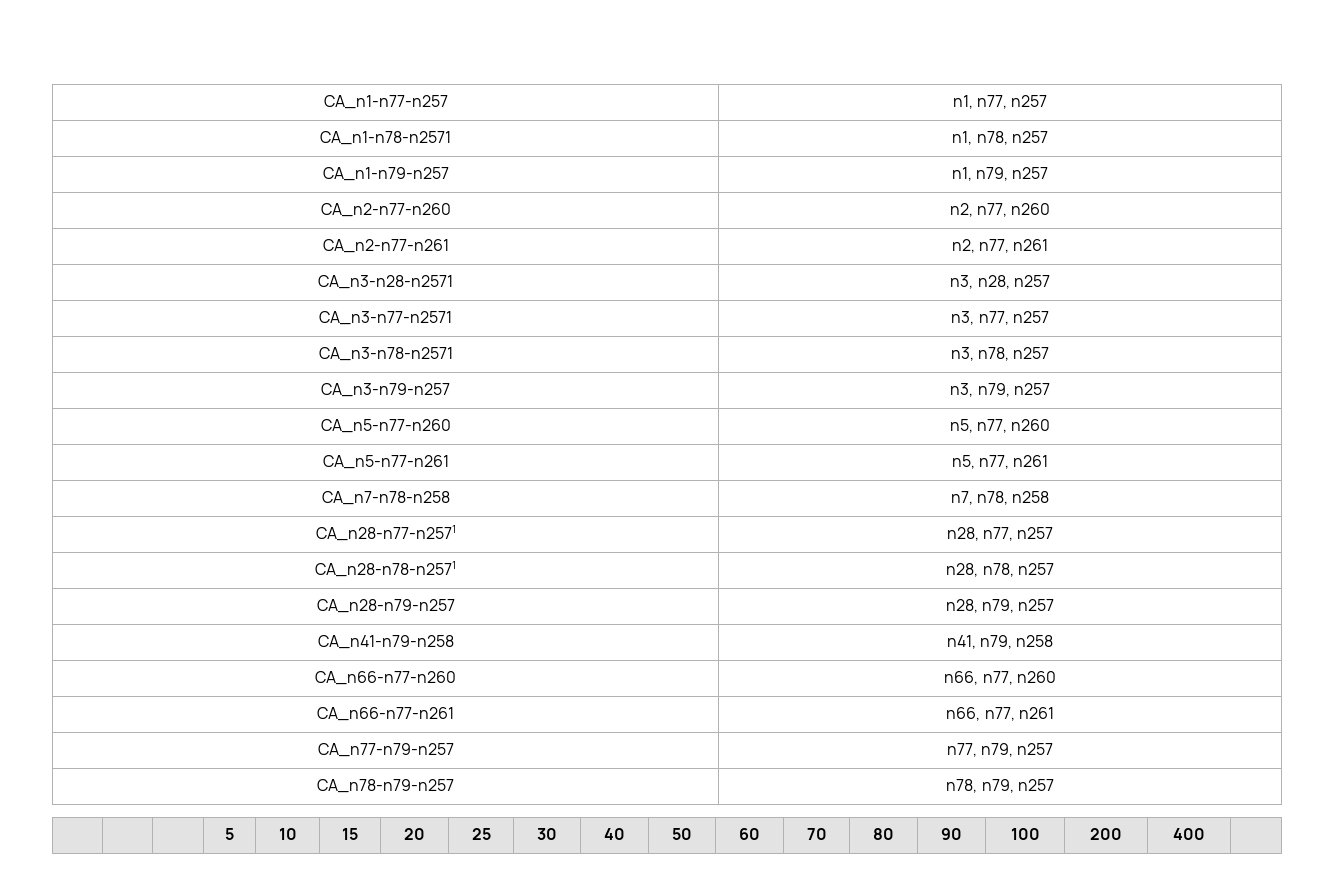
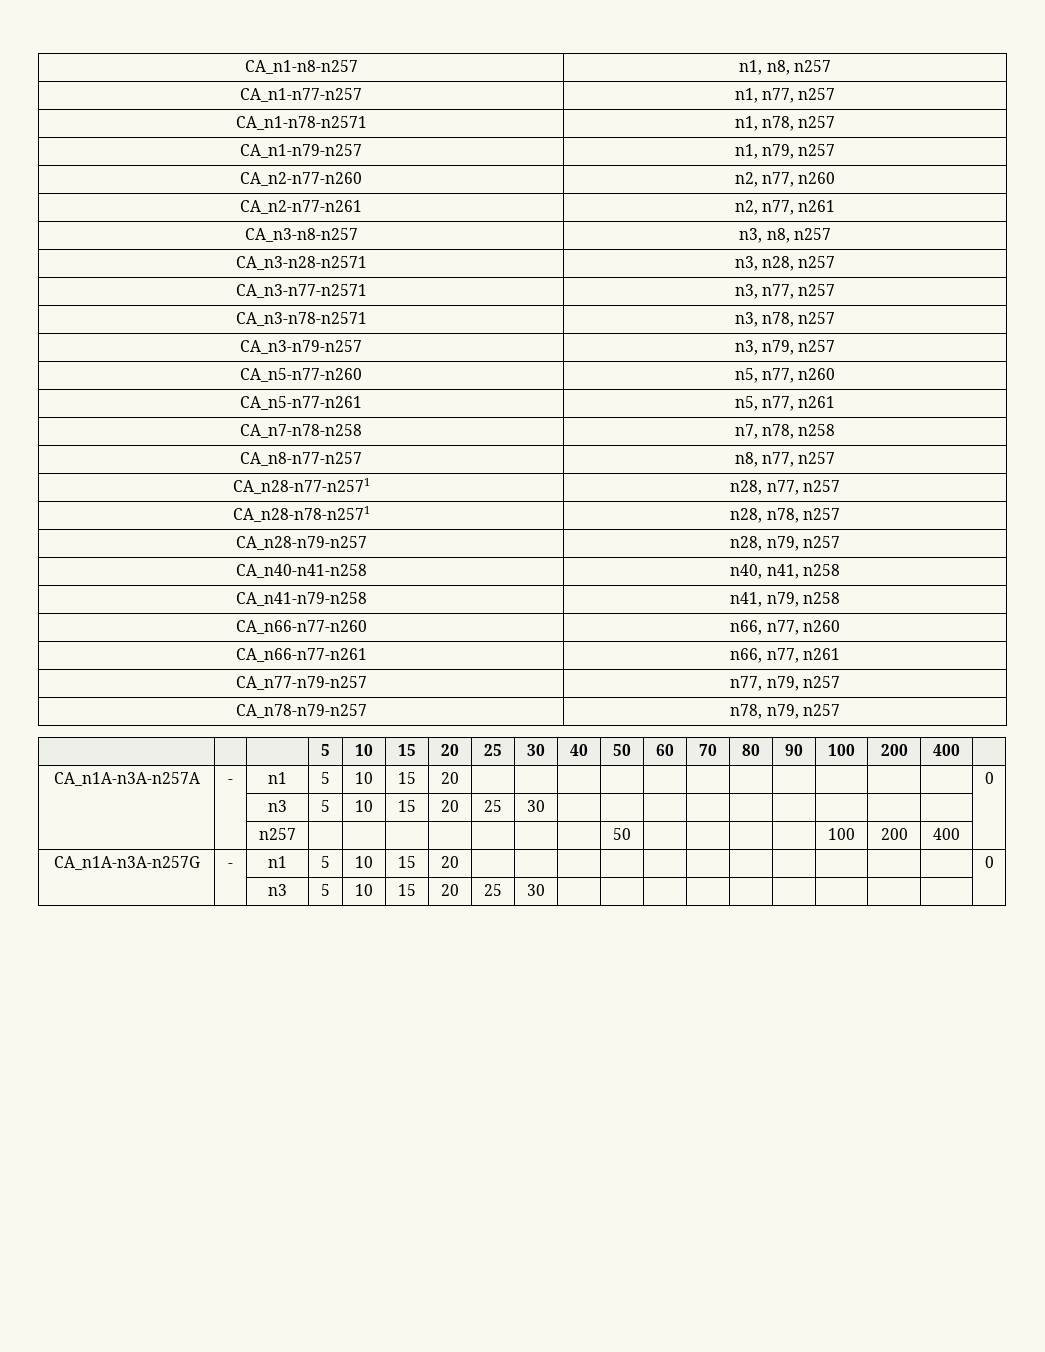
+ CA_n1-n8-n257 | n1, n8, n257
+ CA_n3-n8-n257 | n3, n8, n257
+ CA_n8-n77-n257 | n8, n77, n257
+ CA_n40-n41-n258 | n40, n41, n258
+ CA_n1A-n3A-n257A | - | n1 | 5 | 10 | 15 | 20 | | | | | | | | | | | | 0
+ | | n3 | 5 | 10 | 15 | 20 | 25 | 30 | | | | | | | | | |
+ | | n257 | | | | | | | | 50 | | | | | 100 | 200 | 400 |
+ CA_n1A-n3A-n257G | - | n1 | 5 | 10 | 15 | 20 | | | | | | | | | | | | 0
+ | | n3 | 5 | 10 | 15 | 20 | 25 | 30 | | | | | | | | | |

